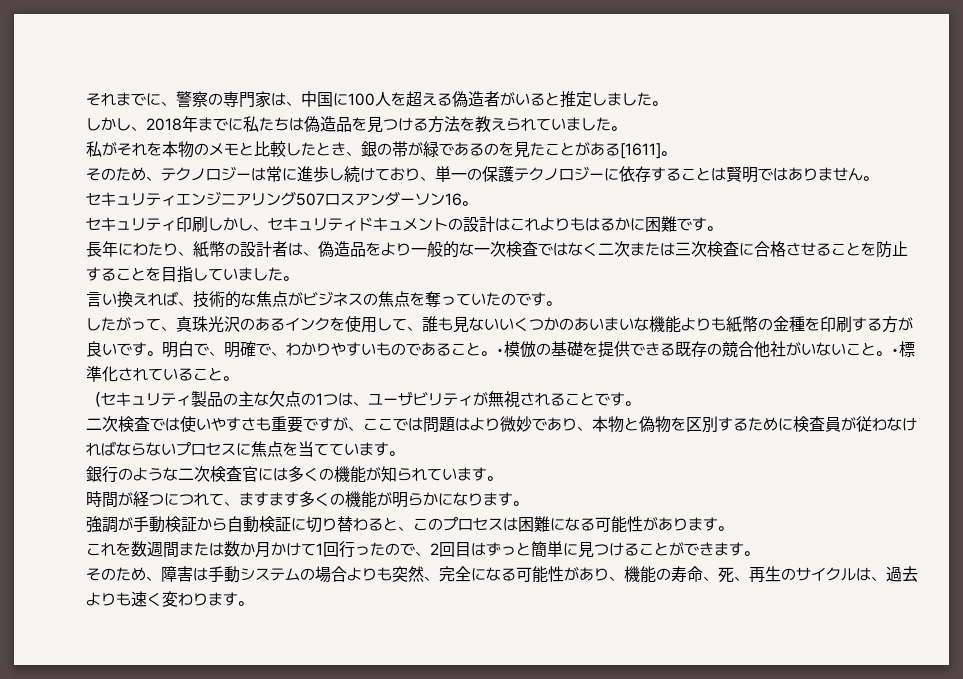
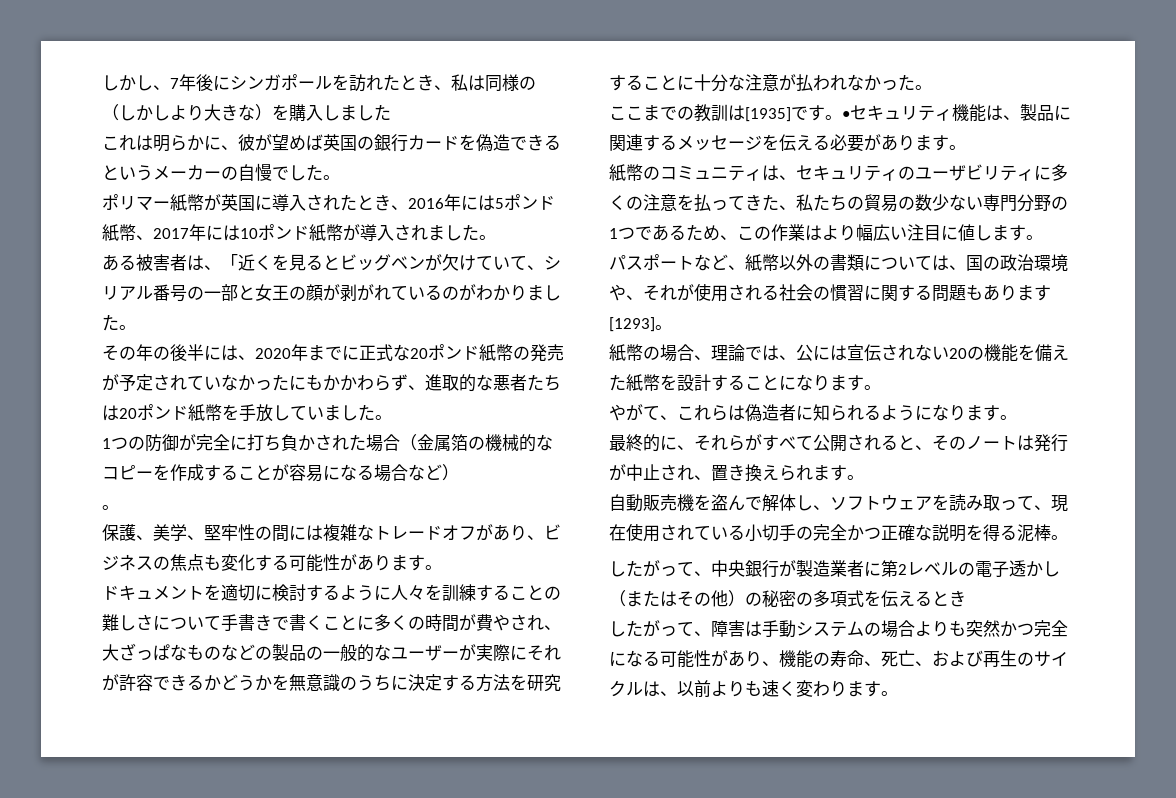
- それまでに、警察の専門家は、中国に100人を超える偽造者がいると推定しました。
- しかし、2018年までに私たちは偽造品を見つける方法を教えられていました。
- 私がそれを本物のメモと比較したとき、銀の帯が緑であるのを見たことがある[1611]。
- そのため、テクノロジーは常に進歩し続けており、単一の保護テクノロジーに依存することは賢明ではありません。
- セキュリティエンジニアリング507ロスアンダーソン16。
- セキュリティ印刷しかし、セキュリティドキュメントの設計はこれよりもはるかに困難です。
- 長年にわたり、紙幣の設計者は、偽造品をより一般的な一次検査ではなく二次または三次検査に合格させることを防止することを目指していました。
- 言い換えれば、技術的な焦点がビジネスの焦点を奪っていたのです。
- したがって、真珠光沢のあるインクを使用して、誰も見ないいくつかのあいまいな機能よりも紙幣の金種を印刷する方が良いです。明白で、明確で、わかりやすいものであること。•模倣の基礎を提供できる既存の競合他社がいないこと。•標準化されていること。
- （セキュリティ製品の主な欠点の1つは、ユーザビリティが無視されることです。
- 二次検査では使いやすさも重要ですが、ここでは問題はより微妙であり、本物と偽物を区別するために検査員が従わなければならないプロセスに焦点を当てています。
- 銀行のような二次検査官には多くの機能が知られています。
- 時間が経つにつれて、ますます多くの機能が明らかになります。
- 強調が手動検証から自動検証に切り替わると、このプロセスは困難になる可能性があります。
+ しかし、7年後にシンガポールを訪れたとき、私は同様の（しかしより大きな）を購入しました
+ これは明らかに、彼が望めば英国の銀行カードを偽造できるというメーカーの自慢でした。
+ ポリマー紙幣が英国に導入されたとき、2016年には5ポンド紙幣、2017年には10ポンド紙幣が導入されました。
+ ある被害者は、「近くを見るとビッグベンが欠けていて、シリアル番号の一部と女王の顔が剥がれているのがわかりました。
+ その年の後半には、2020年までに正式な20ポンド紙幣の発売が予定されていなかったにもかかわらず、進取的な悪者たちは20ポンド紙幣を手放していました。
+ 1つの防御が完全に打ち負かされた場合（金属箔の機械的なコピーを作成することが容易になる場合など）
+ 。
+ 保護、美学、堅牢性の間には複雑なトレードオフがあり、ビジネスの焦点も変化する可能性があります。
- これを数週間または数か月かけて1回行ったので、2回目はずっと簡単に見つけることができます。
- そのため、障害は手動システムの場合よりも突然、完全になる可能性があり、機能の寿命、死、再生のサイクルは、過去よりも速く変わります。
+ ドキュメントを適切に検討するように人々を訓練することの難しさについて手書きで書くことに多くの時間が費やされ、大ざっぱなものなどの製品の一般的なユーザーが実際にそれが許容できるかどうかを無意識のうちに決定する方法を研究することに十分な注意が払われなかった。
+ ここまでの教訓は[1935]です。•セキュリティ機能は、製品に関連するメッセージを伝える必要があります。
+ 紙幣のコミュニティは、セキュリティのユーザビリティに多くの注意を払ってきた、私たちの貿易の数少ない専門分野の1つであるため、この作業はより幅広い注目に値します。
+ パスポートなど、紙幣以外の書類については、国の政治環境や、それが使用される社会の慣習に関する問題もあります[1293]。
+ 紙幣の場合、理論では、公には宣伝されない20の機能を備えた紙幣を設計することになります。
+ やがて、これらは偽造者に知られるようになります。
+ 最終的に、それらがすべて公開されると、そのノートは発行が中止され、置き換えられます。
+ 自動販売機を盗んで解体し、ソフトウェアを読み取って、現在使用されている小切手の完全かつ正確な説明を得る泥棒。
+ したがって、中央銀行が製造業者に第2レベルの電子透かし（またはその他）の秘密の多項式を伝えるとき
+ したがって、障害は手動システムの場合よりも突然かつ完全になる可能性があり、機能の寿命、死亡、および再生のサイクルは、以前よりも速く変わります。

